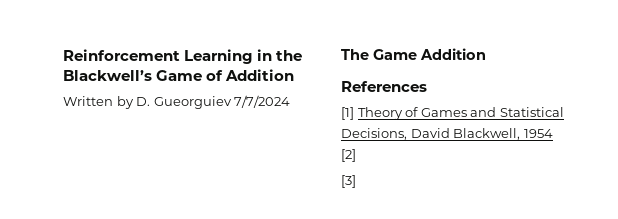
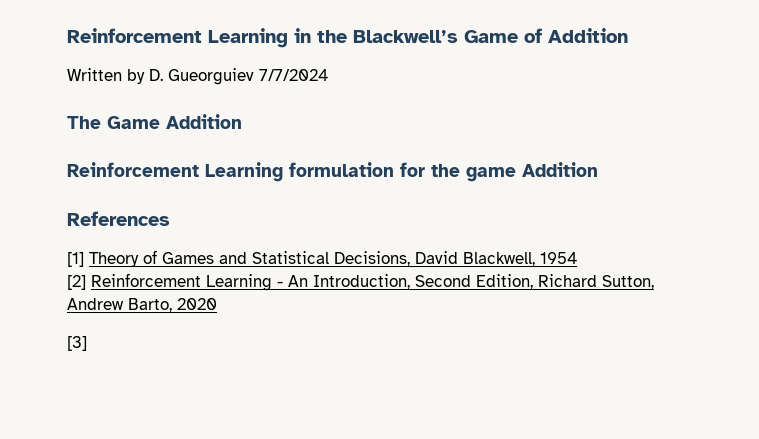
+ Reinforcement Learning formulation for the game Addition
- [2]
+ [2] Reinforcement Learning - An Introduction, Second Edition, Richard Sutton, Andrew Barto, 2020

